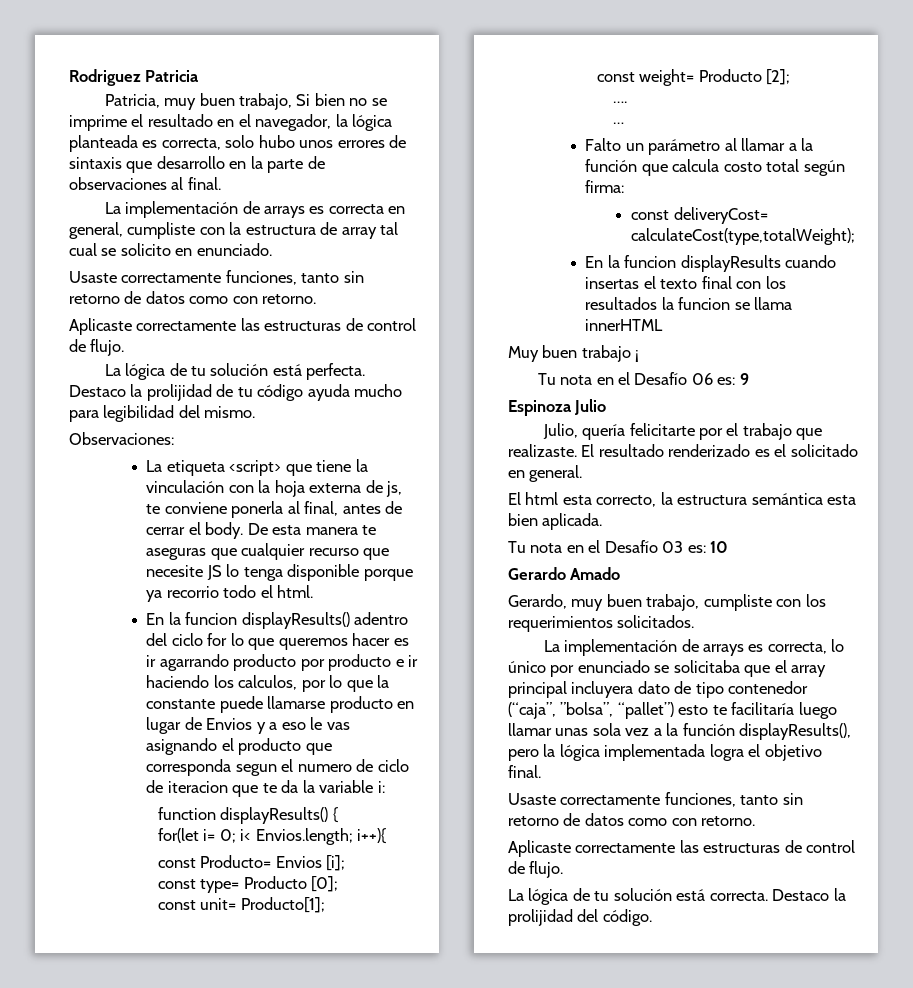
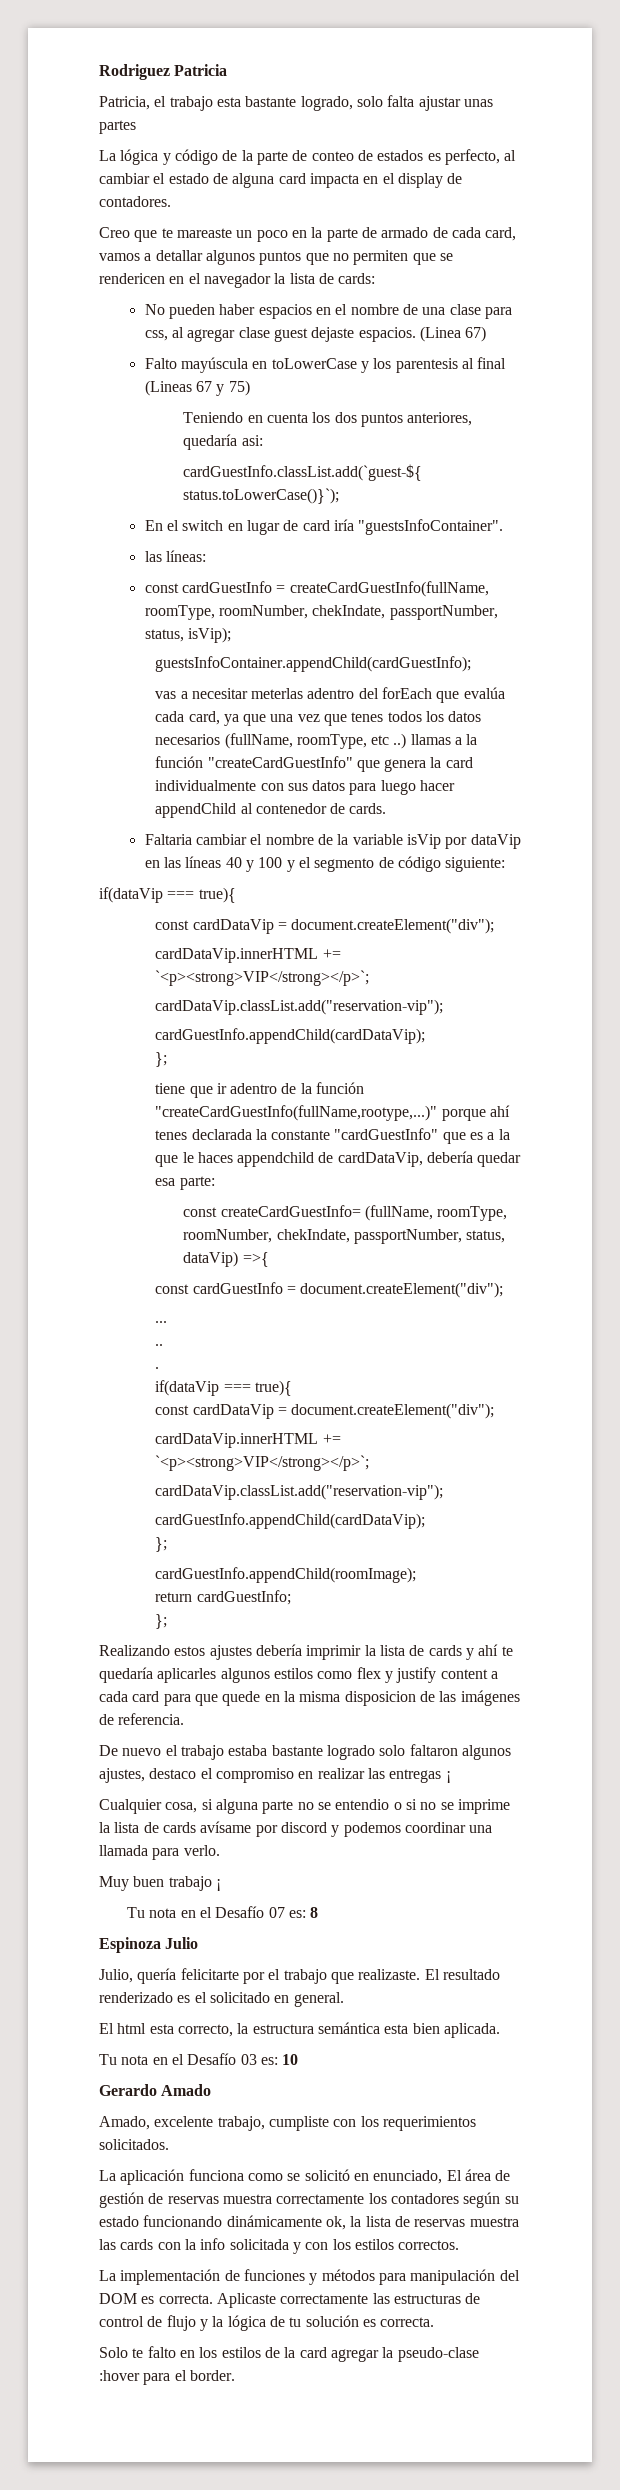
- Patricia, muy buen trabajo, Si bien no se imprime el resultado en el navegador, la lógica planteada es correcta, solo hubo unos errores de sintaxis que desarrollo en la parte de observaciones al final.
- La implementación de arrays es correcta en general, cumpliste con la estructura de array tal cual se solicito en enunciado.
- Usaste correctamente funciones, tanto sin retorno de datos como con retorno.
- Aplicaste correctamente las estructuras de control de flujo.
- La lógica de tu solución está perfecta. Destaco la prolijidad de tu código ayuda mucho para legibilidad del mismo.
- Observaciones:
- La etiqueta <script> que tiene la vinculación con la hoja externa de js, te conviene ponerla al final, antes de cerrar el body. De esta manera te aseguras que cualquier recurso que necesite JS lo tenga disponible porque ya recorrio todo el html.
- En la funcion displayResults() adentro del ciclo for lo que queremos hacer es ir agarrando producto por producto e ir haciendo los calculos, por lo que la constante puede llamarse producto en lugar de Envios y a eso le vas asignando el producto que corresponda segun el numero de ciclo de iteracion que te da la variable i:
- function displayResults() {
- for(let i= 0; i< Envios.length; i++){
- const Producto= Envios [i];
- const type= Producto [0];
- const unit= Producto[1];
- const weight= Producto [2];
- ….
- …
- Falto un parámetro al llamar a la función que calcula costo total según firma:
- const deliveryCost= calculateCost(type,totalWeight);
- En la funcion displayResults cuando insertas el texto final con los resultados la funcion se llama innerHTML
+ Patricia, el trabajo esta bastante logrado, solo falta ajustar unas partes
+ La lógica y código de la parte de conteo de estados es perfecto, al cambiar el estado de alguna card impacta en el display de contadores.
+ Creo que te mareaste un poco en la parte de armado de cada card, vamos a detallar algunos puntos que no permiten que se rendericen en el navegador la lista de cards:
+ No pueden haber espacios en el nombre de una clase para css, al agregar clase guest dejaste espacios. (Linea 67)
+ Falto mayúscula en toLowerCase y los parentesis al final (Lineas 67 y 75)
+ Teniendo en cuenta los dos puntos anteriores, quedaría asi:
+ cardGuestInfo.classList.add(`guest-${ status.toLowerCase()}`);
+ En el switch en lugar de card iría "guestsInfoContainer".
+ las líneas:
+ const cardGuestInfo = createCardGuestInfo(fullName, roomType, roomNumber, chekIndate, passportNumber, status, isVip);
+ guestsInfoContainer.appendChild(cardGuestInfo);
+ vas a necesitar meterlas adentro del forEach que evalúa cada card, ya que una vez que tenes todos los datos necesarios (fullName, roomType, etc ..) llamas a la función "createCardGuestInfo" que genera la card individualmente con sus datos para luego hacer appendChild al contenedor de cards.
+ Faltaria cambiar el nombre de la variable isVip por dataVip en las líneas 40 y 100 y el segmento de código siguiente:
+ if(dataVip === true){
+ const cardDataVip = document.createElement("div");
+ cardDataVip.innerHTML += `<p><strong>VIP</strong></p>`;
+ cardDataVip.classList.add("reservation-vip");
+ cardGuestInfo.appendChild(cardDataVip);
+ };
+ tiene que ir adentro de la función "createCardGuestInfo(fullName,rootype,...)" porque ahí tenes declarada la constante "cardGuestInfo" que es a la que le haces appendchild de cardDataVip, debería quedar esa parte:
+ const createCardGuestInfo= (fullName, roomType, roomNumber, chekIndate, passportNumber, status, dataVip) =>{
+ const cardGuestInfo = document.createElement("div");
+ ...
+ ..
+ .
+ if(dataVip === true){
+ const cardDataVip = document.createElement("div");
+ cardDataVip.innerHTML += `<p><strong>VIP</strong></p>`;
+ cardDataVip.classList.add("reservation-vip");
+ cardGuestInfo.appendChild(cardDataVip);
+ };
+ cardGuestInfo.appendChild(roomImage);
+ return cardGuestInfo;
+ };
+ Realizando estos ajustes debería imprimir la lista de cards y ahí te quedaría aplicarles algunos estilos como flex y justify content a cada card para que quede en la misma disposicion de las imágenes de referencia.
+ De nuevo el trabajo estaba bastante logrado solo faltaron algunos ajustes, destaco el compromiso en realizar las entregas ¡
+ Cualquier cosa, si alguna parte no se entendio o si no se imprime la lista de cards avísame por discord y podemos coordinar una llamada para verlo.
- Tu nota en el Desafío 06 es: 9
+ Tu nota en el Desafío 07 es: 8
- Gerardo, muy buen trabajo, cumpliste con los requerimientos solicitados.
+ Amado, excelente trabajo, cumpliste con los requerimientos solicitados.
- La implementación de arrays es correcta, lo único por enunciado se solicitaba que el array principal incluyera dato de tipo contenedor (“caja”, ”bolsa”, “pallet”) esto te facilitaría luego llamar unas sola vez a la función displayResults(), pero la lógica implementada logra el objetivo final.
- Usaste correctamente funciones, tanto sin retorno de datos como con retorno.
- Aplicaste correctamente las estructuras de control de flujo.
- La lógica de tu solución está correcta. Destaco la prolijidad del código.
+ La aplicación funciona como se solicitó en enunciado, El área de gestión de reservas muestra correctamente los contadores según su estado funcionando dinámicamente ok, la lista de reservas muestra las cards con la info solicitada y con los estilos correctos.
+ La implementación de funciones y métodos para manipulación del DOM es correcta. Aplicaste correctamente las estructuras de control de flujo y la lógica de tu solución es correcta.
+ Solo te falto en los estilos de la card agregar la pseudo-clase :hover para el border.

